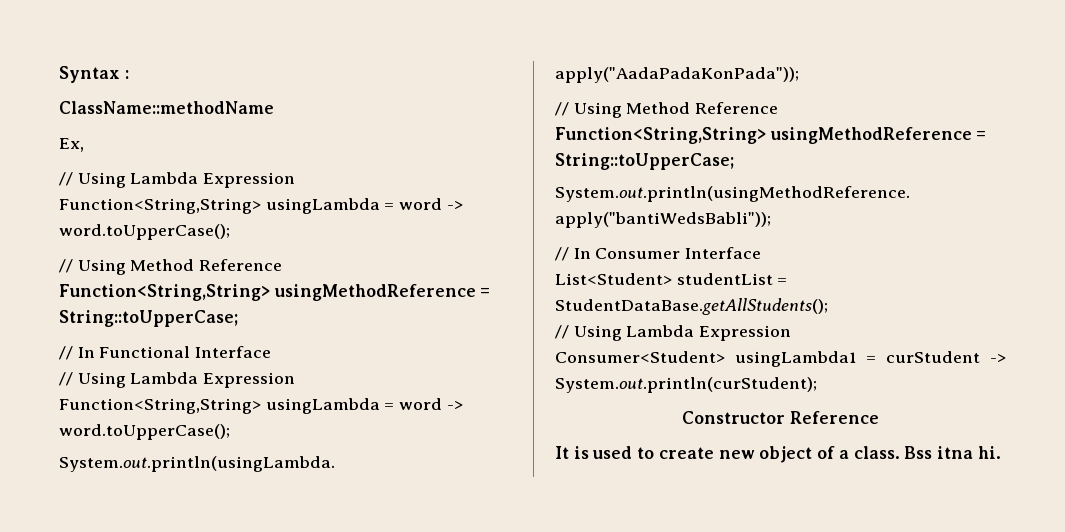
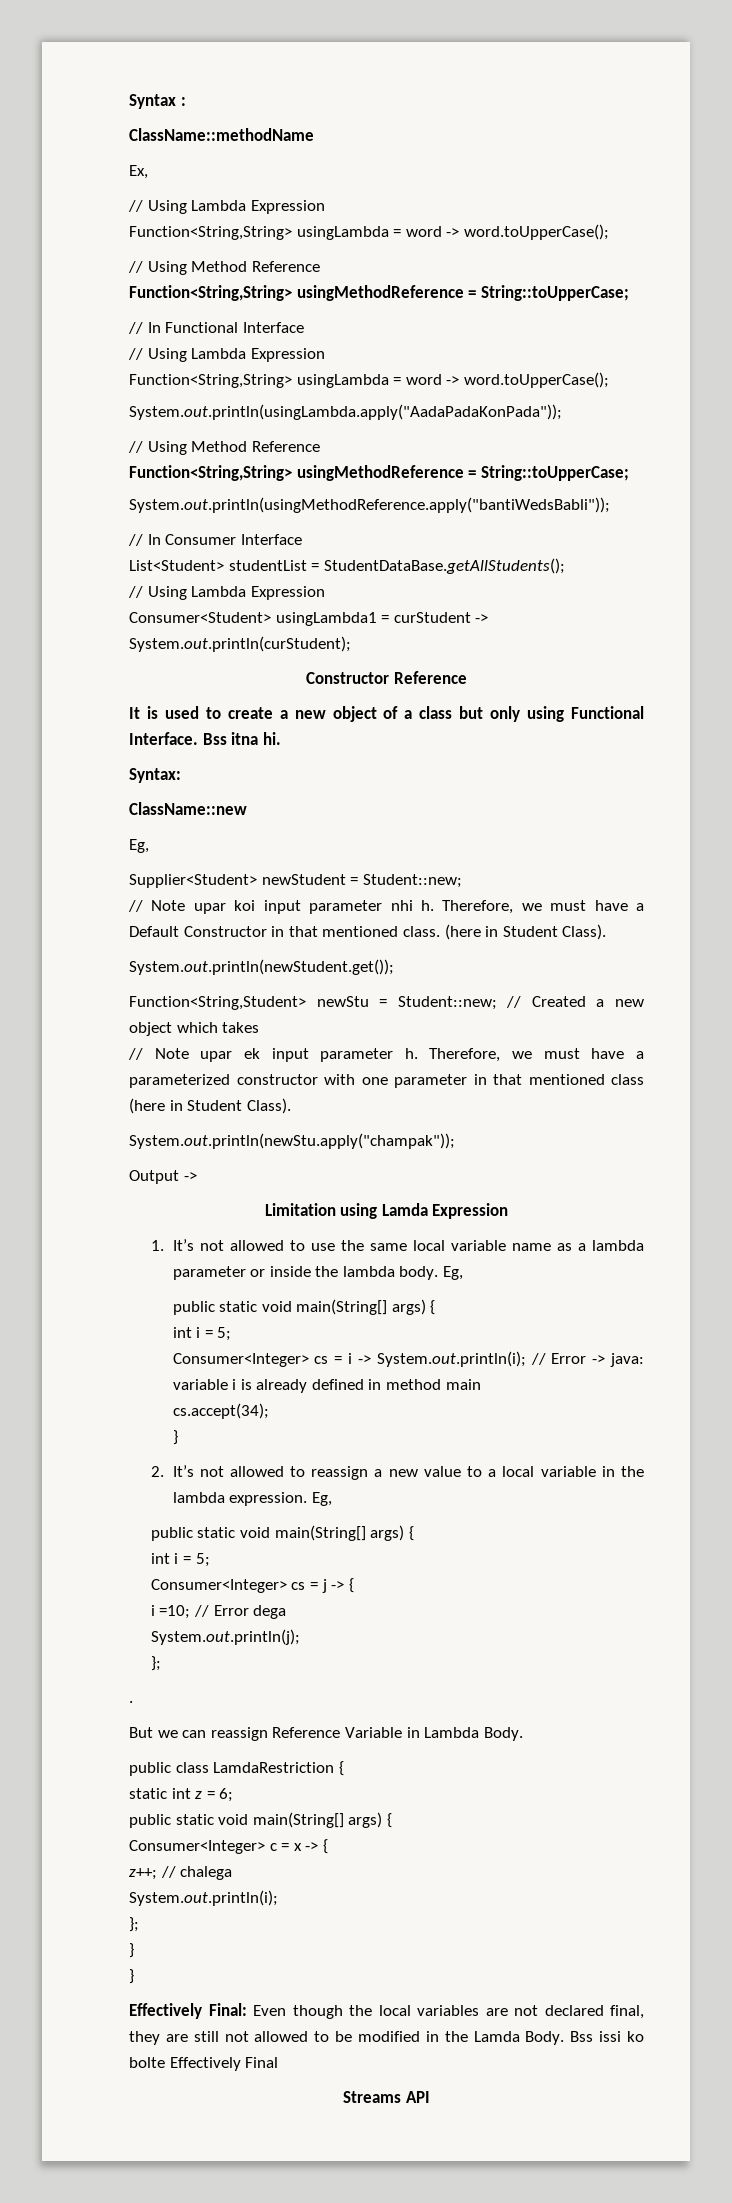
- It is used to create new object of a class. Bss itna hi.
+ It is used to create a new object of a class but only using Functional Interface. Bss itna hi.
+ Syntax:
+ ClassName::new
+ Eg,
+ Supplier<Student> newStudent = Student::new;
+ // Note upar koi input parameter nhi h. Therefore, we must have a Default Constructor in that mentioned class. (here in Student Class).
+ System.out.println(newStudent.get());
+ Function<String,Student> newStu = Student::new; // Created a new object which takes
+ // Note upar ek input parameter h. Therefore, we must have a parameterized constructor with one parameter in that mentioned class (here in Student Class).
+ System.out.println(newStu.apply("champak"));
+ Output ->
+ Limitation using Lamda Expression
+ 1. It’s not allowed to use the same local variable name as a lambda parameter or inside the lambda body. Eg,
+ public static void main(String[] args) {
+ int i = 5;
+ Consumer<Integer> cs = i -> System.out.println(i); // Error -> java: variable i is already defined in method main
+ cs.accept(34);
+ }
+ 2. It’s not allowed to reassign a new value to a local variable in the lambda expression. Eg,
+ public static void main(String[] args) {
+ int i = 5;
+ Consumer<Integer> cs = j -> {
+ i =10; // Error dega
+ System.out.println(j);
+ };
+ .
+ But we can reassign Reference Variable in Lambda Body.
+ public class LamdaRestriction {
+ static int z = 6;
+ public static void main(String[] args) {
+ Consumer<Integer> c = x -> {
+ z++; // chalega
+ System.out.println(i);
+ };
+ }
+ }
+ Effectively Final: Even though the local variables are not declared final, they are still not allowed to be modified in the Lamda Body. Bss issi ko bolte Effectively Final
+ Streams API

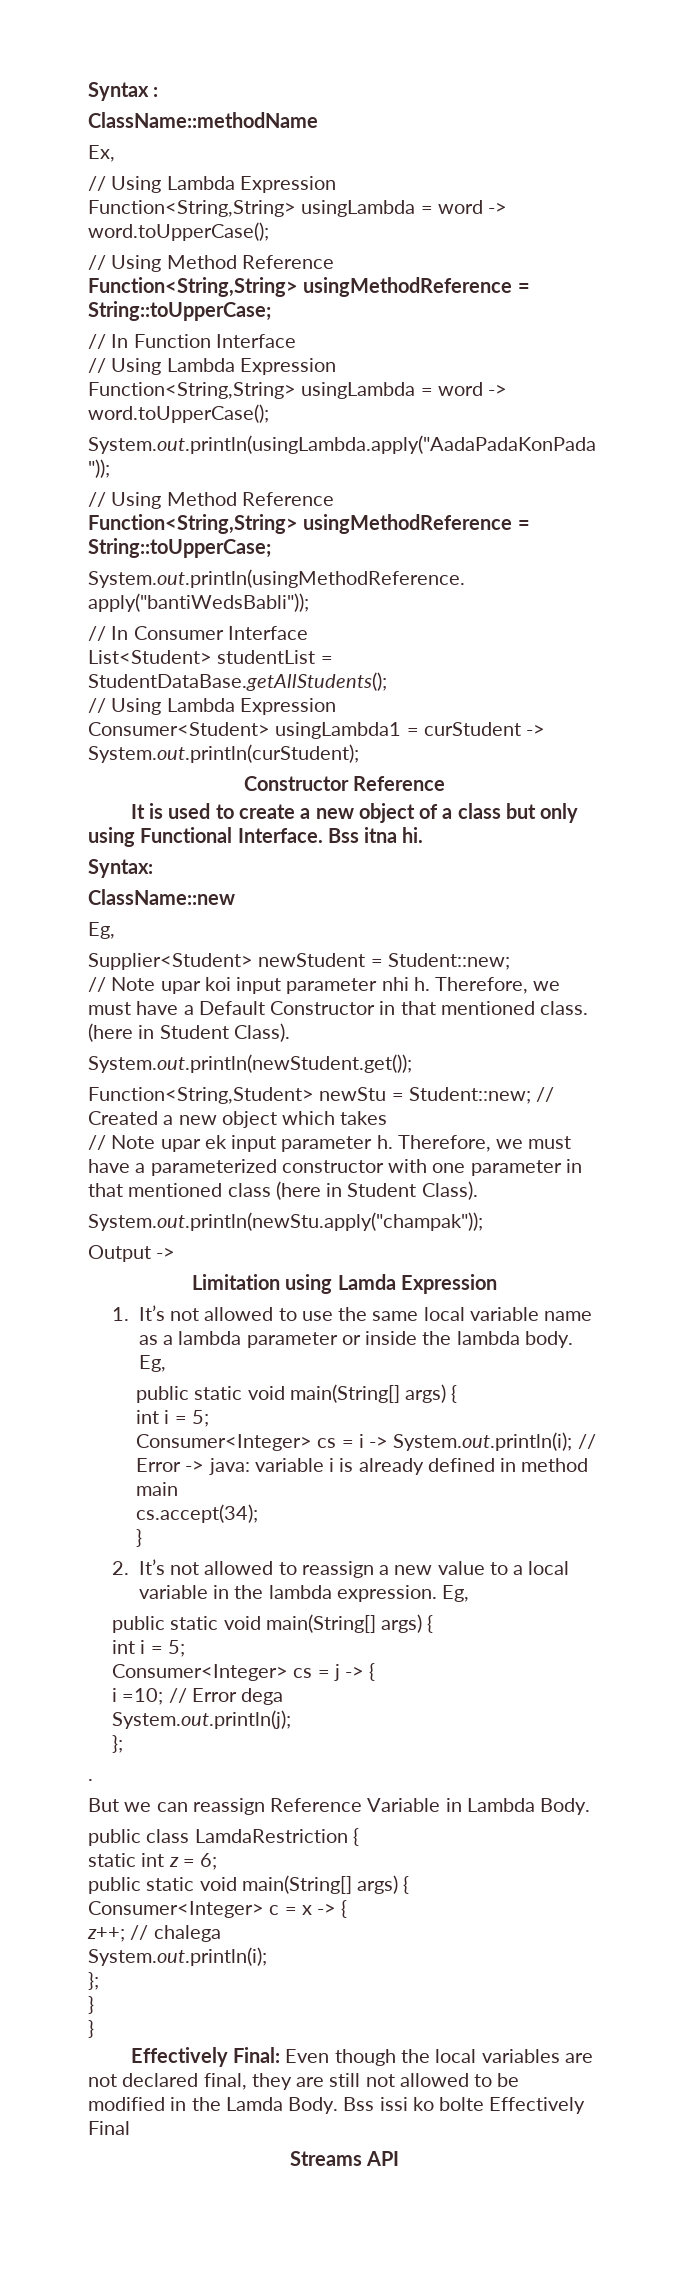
- // In Functional Interface
+ // In Function Interface

